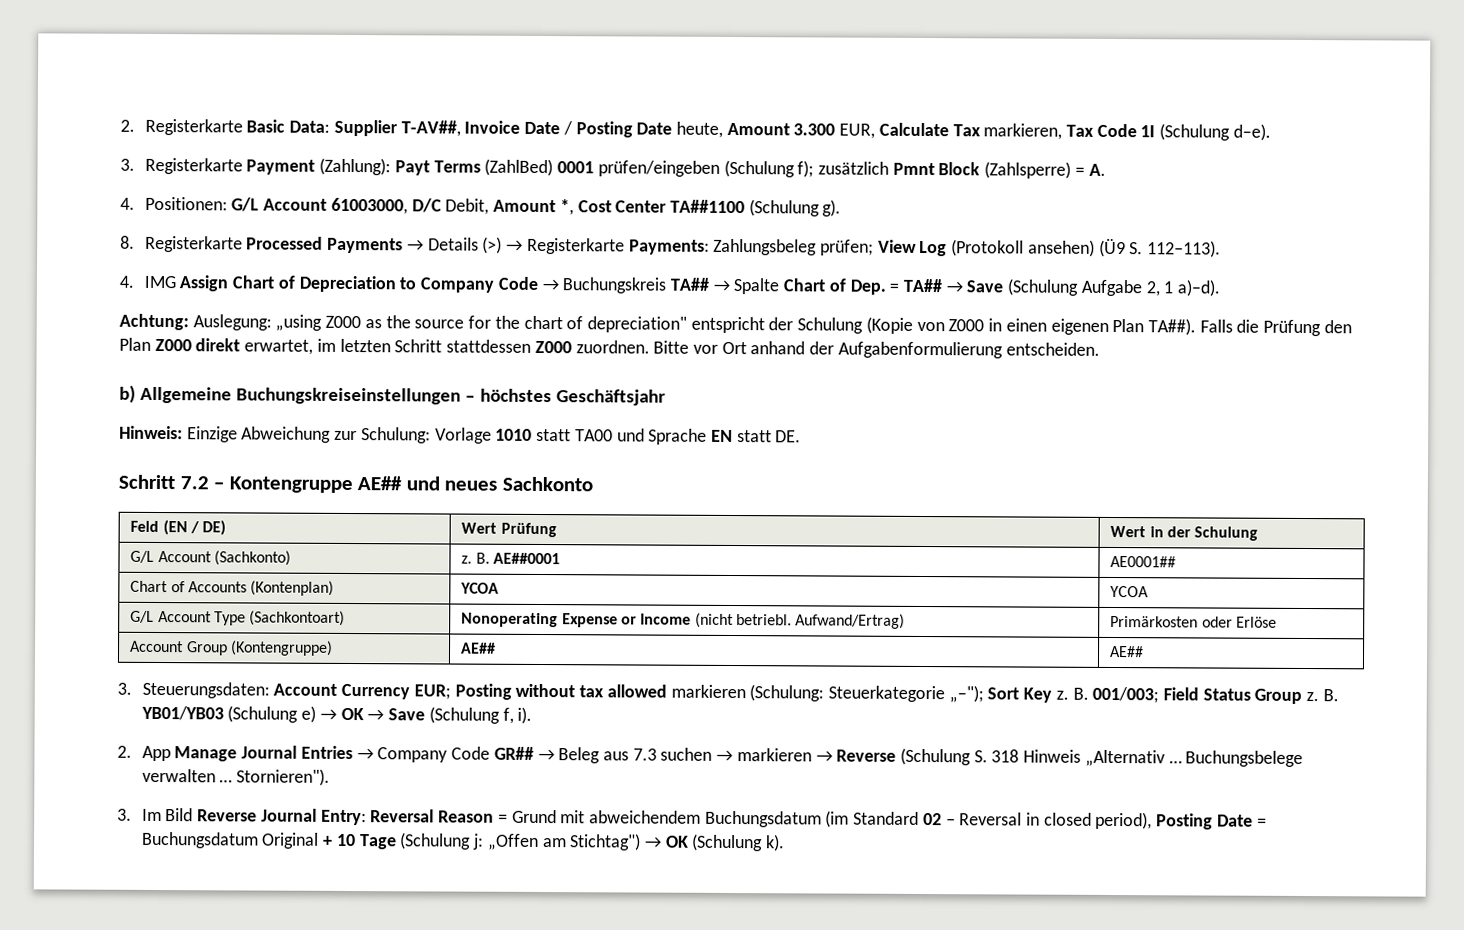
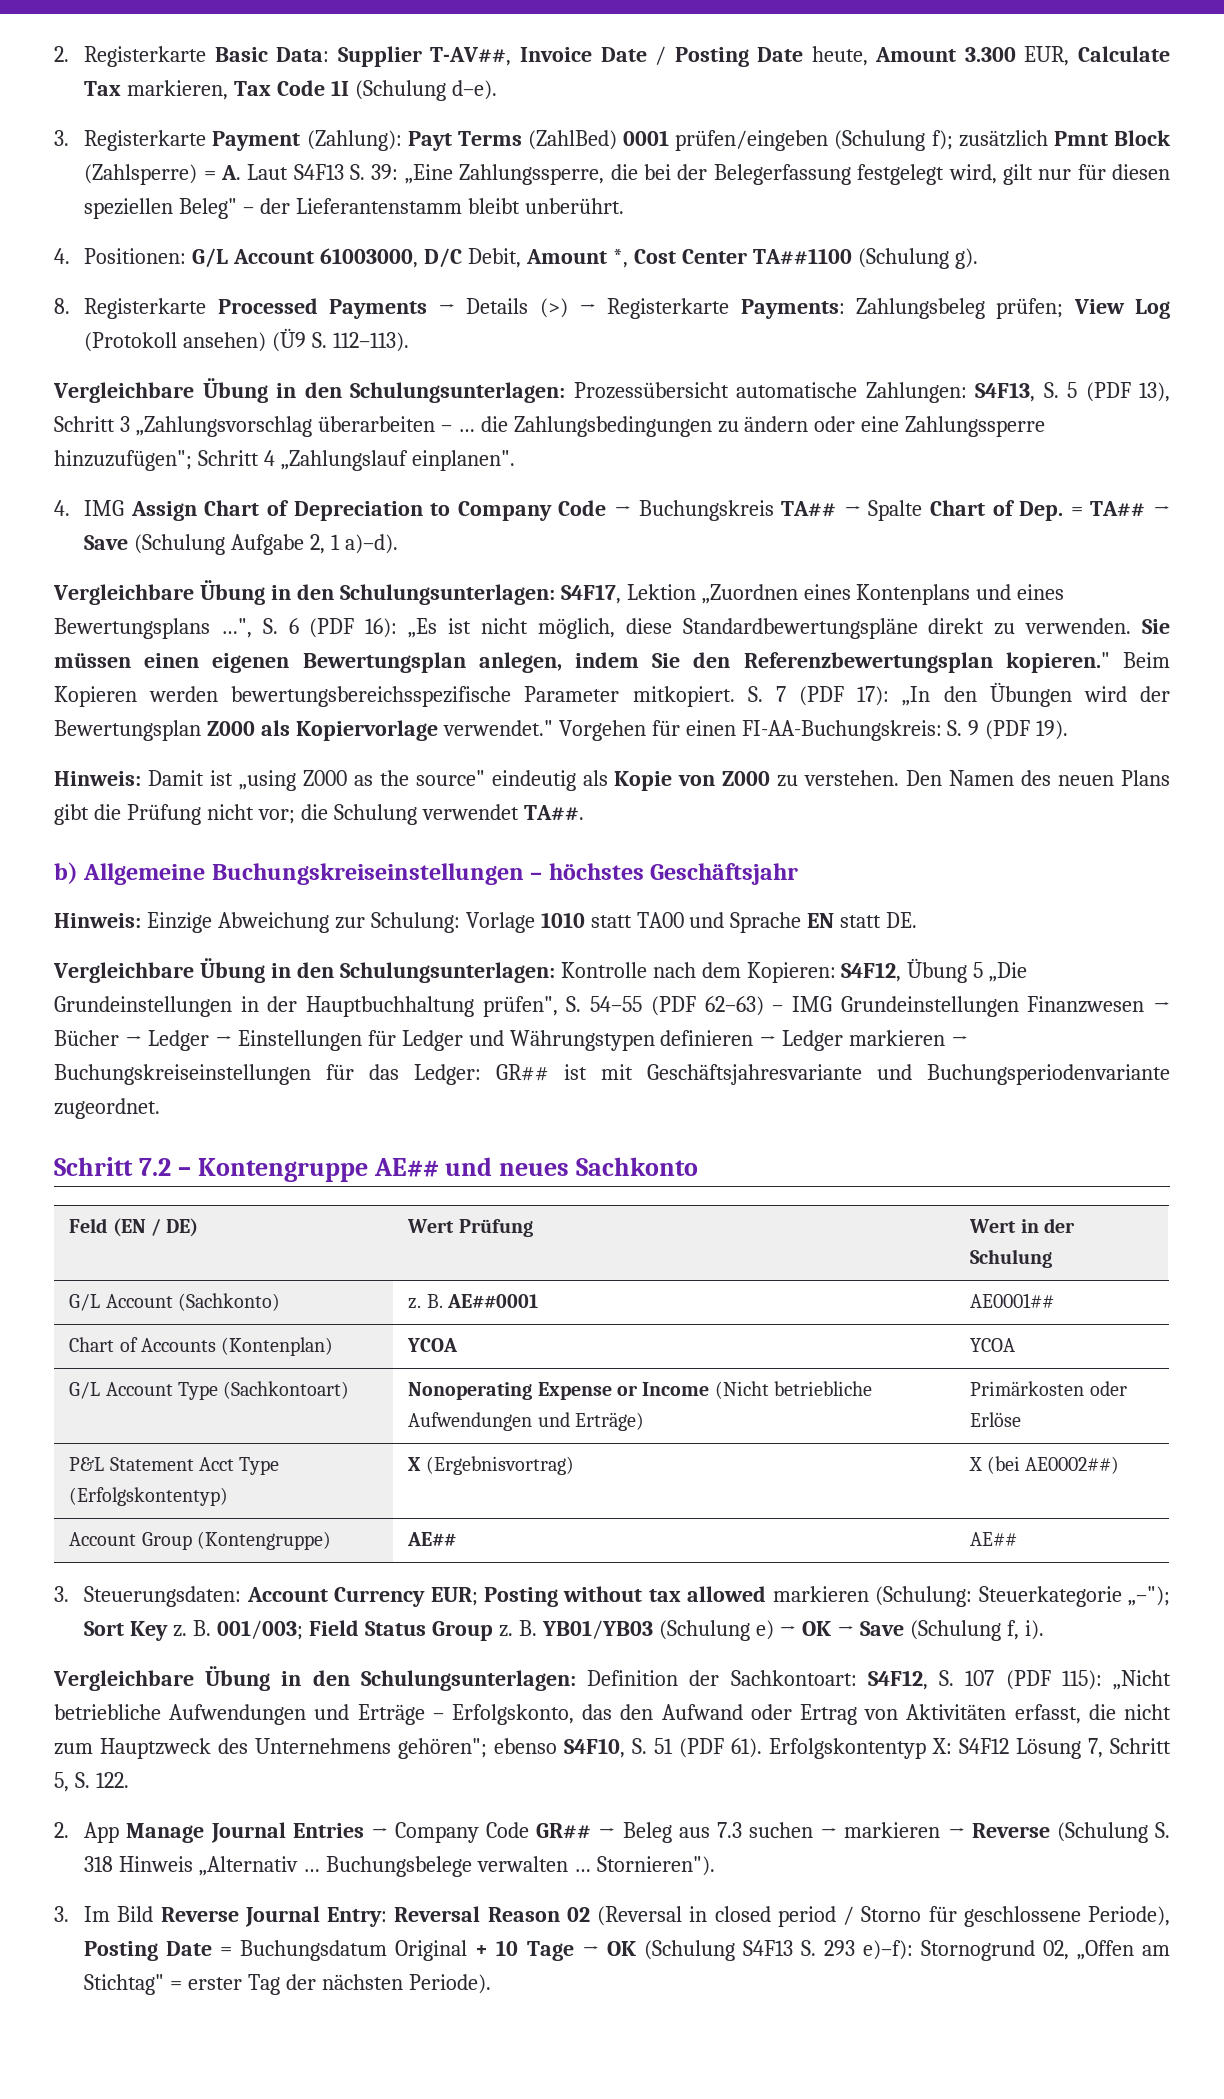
- 3. Registerkarte Payment (Zahlung): Payt Terms (ZahlBed) 0001 prüfen/eingeben (Schulung f); zusätzlich Pmnt Block (Zahlsperre) = A.
+ 3. Registerkarte Payment (Zahlung): Payt Terms (ZahlBed) 0001 prüfen/eingeben (Schulung f); zusätzlich Pmnt Block (Zahlsperre) = A. Laut S4F13 S. 39: „Eine Zahlungssperre, die bei der Belegerfassung festgelegt wird, gilt nur für diesen speziellen Beleg" – der Lieferantenstamm bleibt unberührt.
+ Vergleichbare Übung in den Schulungsunterlagen: Prozessübersicht automatische Zahlungen: S4F13, S. 5 (PDF 13), Schritt 3 „Zahlungsvorschlag überarbeiten – … die Zahlungsbedingungen zu ändern oder eine Zahlungssperre hinzuzufügen"; Schritt 4 „Zahlungslauf einplanen".
- Achtung: Auslegung: „using Z000 as the source for the chart of depreciation" entspricht der Schulung (Kopie von Z000 in einen eigenen Plan TA##). Falls die Prüfung den Plan Z000 direkt erwartet, im letzten Schritt stattdessen Z000 zuordnen. Bitte vor Ort anhand der Aufgabenformulierung entscheiden.
+ Vergleichbare Übung in den Schulungsunterlagen: S4F17, Lektion „Zuordnen eines Kontenplans und eines Bewertungsplans …", S. 6 (PDF 16): „Es ist nicht möglich, diese Standardbewertungspläne direkt zu verwenden. Sie müssen einen eigenen Bewertungsplan anlegen, indem Sie den Referenzbewertungsplan kopieren." Beim Kopieren werden bewertungsbereichsspezifische Parameter mitkopiert. S. 7 (PDF 17): „In den Übungen wird der Bewertungsplan Z000 als Kopiervorlage verwendet." Vorgehen für einen FI-AA-Buchungskreis: S. 9 (PDF 19).
+ Hinweis: Damit ist „using Z000 as the source" eindeutig als Kopie von Z000 zu verstehen. Den Namen des neuen Plans gibt die Prüfung nicht vor; die Schulung verwendet TA##.
+ Vergleichbare Übung in den Schulungsunterlagen: Kontrolle nach dem Kopieren: S4F12, Übung 5 „Die Grundeinstellungen in der Hauptbuchhaltung prüfen", S. 54–55 (PDF 62–63) – IMG Grundeinstellungen Finanzwesen → Bücher → Ledger → Einstellungen für Ledger und Währungstypen definieren → Ledger markieren → Buchungskreiseinstellungen für das Ledger: GR## ist mit Geschäftsjahresvariante und Buchungsperiodenvariante zugeordnet.
- G/L Account Type (Sachkontoart) | Nonoperating Expense or Income (nicht betriebl. Aufwand/Ertrag) | Primärkosten oder Erlöse
+ G/L Account Type (Sachkontoart) | Nonoperating Expense or Income (Nicht betriebliche Aufwendungen und Erträge) | Primärkosten oder Erlöse
+ P&L Statement Acct Type (Erfolgskontentyp) | X (Ergebnisvortrag) | X (bei AE0002##)
+ Vergleichbare Übung in den Schulungsunterlagen: Definition der Sachkontoart: S4F12, S. 107 (PDF 115): „Nicht betriebliche Aufwendungen und Erträge – Erfolgskonto, das den Aufwand oder Ertrag von Aktivitäten erfasst, die nicht zum Hauptzweck des Unternehmens gehören"; ebenso S4F10, S. 51 (PDF 61). Erfolgskontentyp X: S4F12 Lösung 7, Schritt 5, S. 122.
- 3. Im Bild Reverse Journal Entry: Reversal Reason = Grund mit abweichendem Buchungsdatum (im Standard 02 – Reversal in closed period), Posting Date = Buchungsdatum Original + 10 Tage (Schulung j: „Offen am Stichtag") → OK (Schulung k).
+ 3. Im Bild Reverse Journal Entry: Reversal Reason 02 (Reversal in closed period / Storno für geschlossene Periode), Posting Date = Buchungsdatum Original + 10 Tage → OK (Schulung S4F13 S. 293 e)–f): Stornogrund 02, „Offen am Stichtag" = erster Tag der nächsten Periode).

